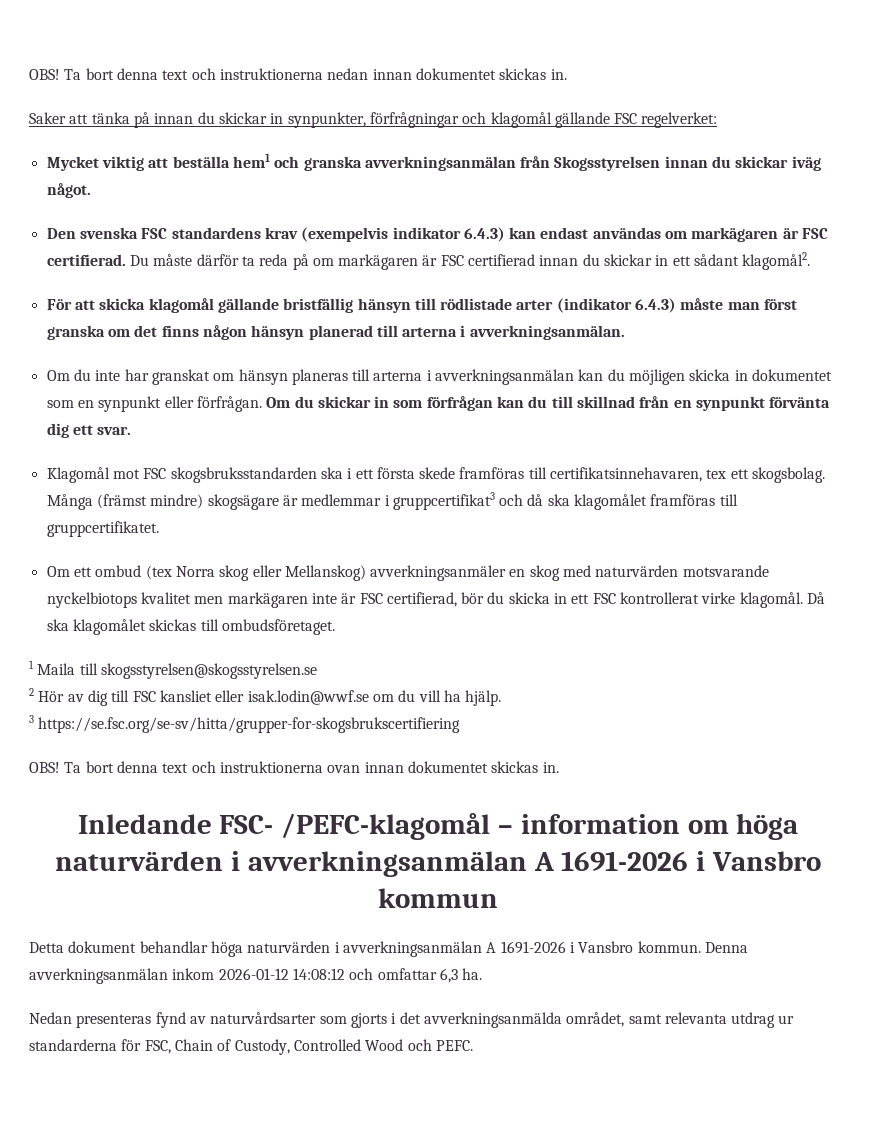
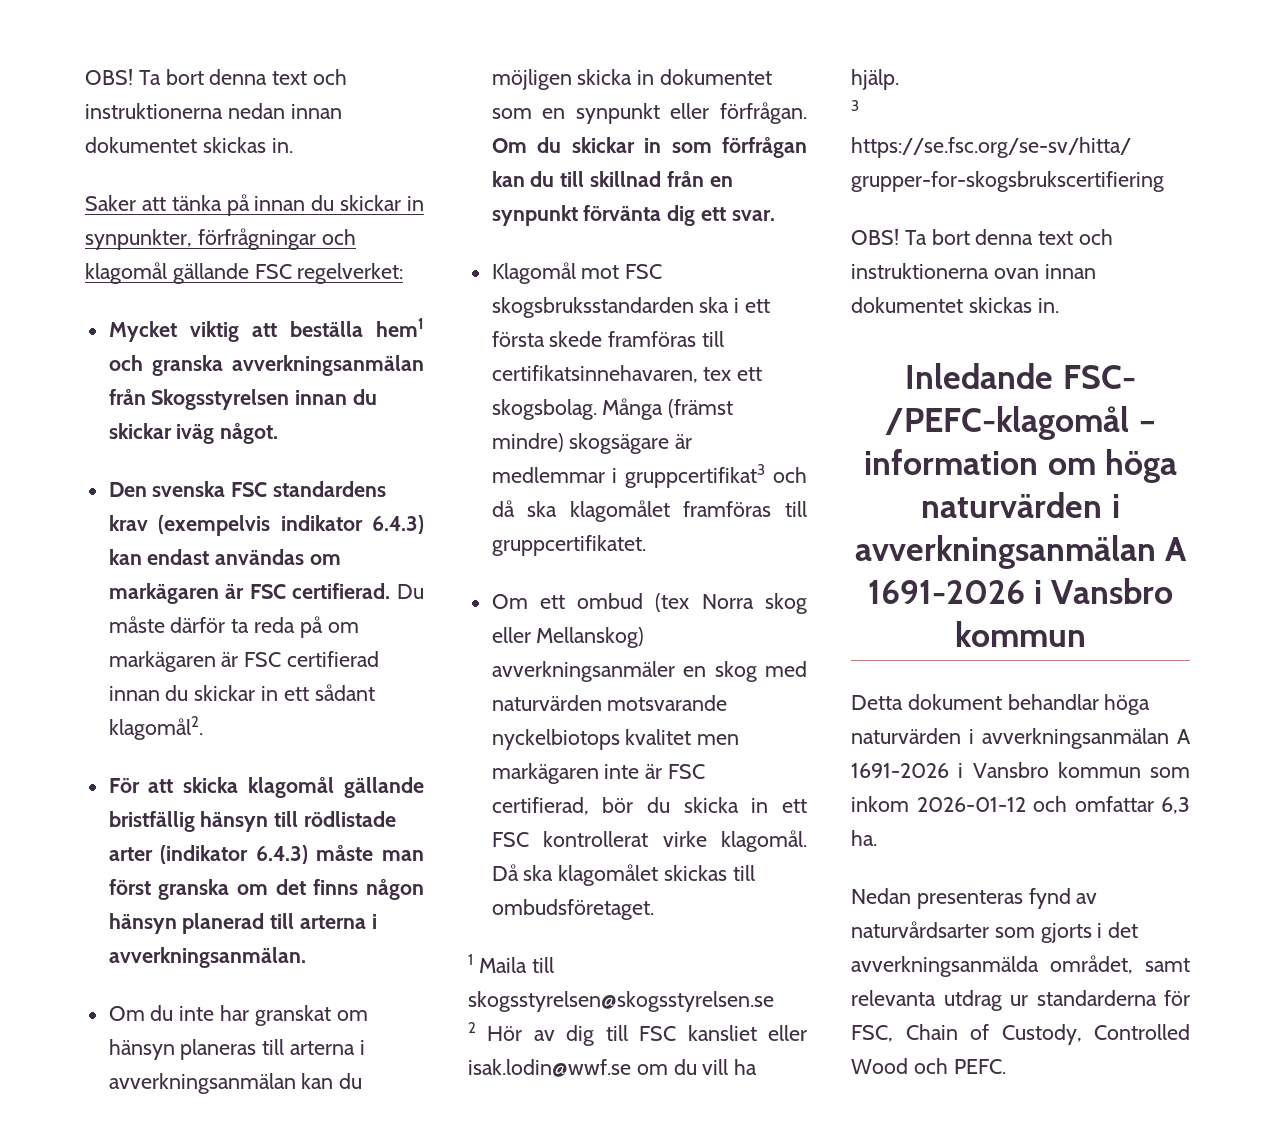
- Detta dokument behandlar höga naturvärden i avverkningsanmälan A 1691-2026 i Vansbro kommun. Denna avverkningsanmälan inkom 2026-01-12 14:08:12 och omfattar 6,3 ha.
+ Detta dokument behandlar höga naturvärden i avverkningsanmälan A 1691-2026 i Vansbro kommun som inkom 2026-01-12 och omfattar 6,3 ha.

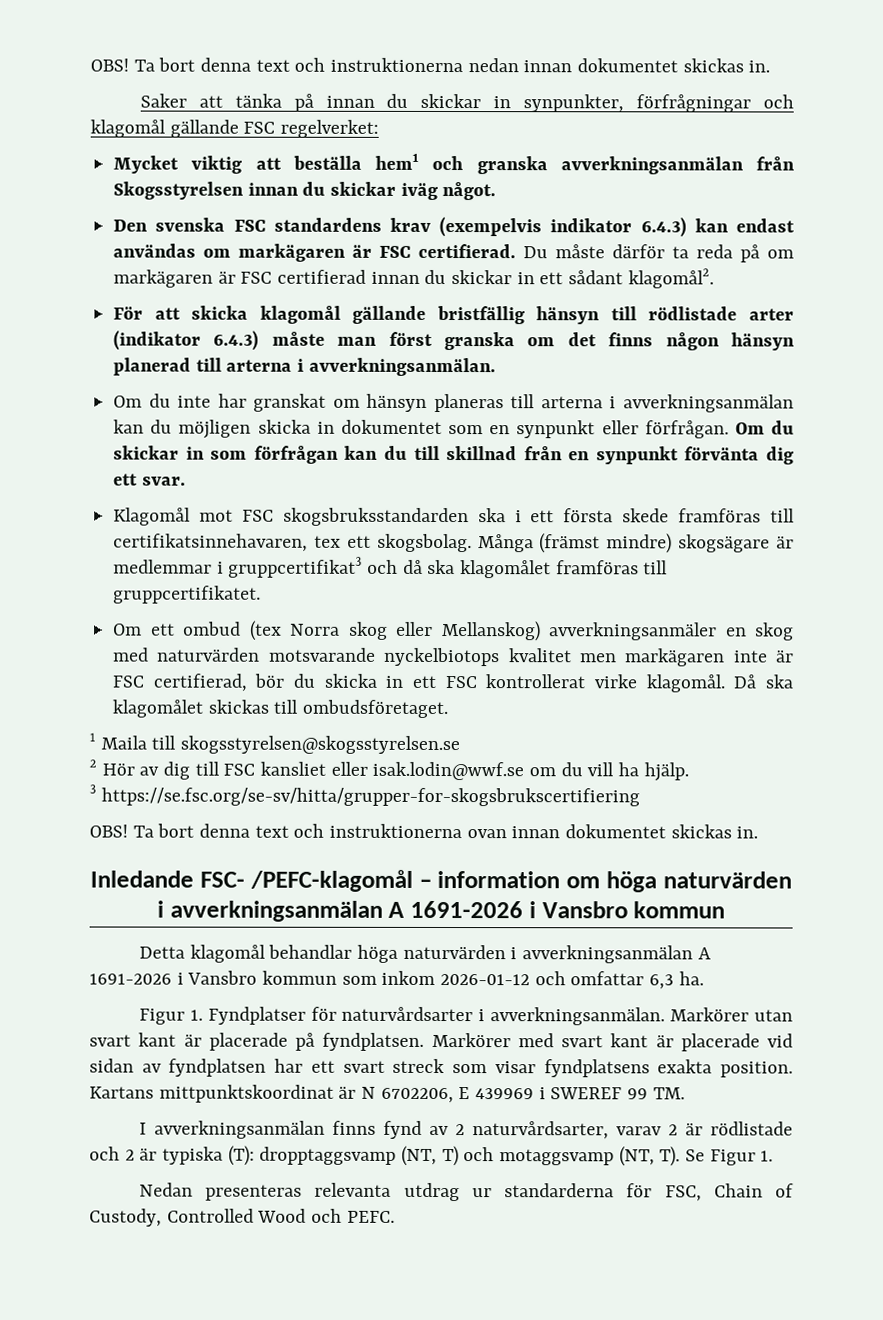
- Detta dokument behandlar höga naturvärden i avverkningsanmälan A 1691-2026 i Vansbro kommun som inkom 2026-01-12 och omfattar 6,3 ha.
+ Detta klagomål behandlar höga naturvärden i avverkningsanmälan A 1691-2026 i Vansbro kommun som inkom 2026-01-12 och omfattar 6,3 ha.
- Nedan presenteras fynd av naturvårdsarter som gjorts i det avverkningsanmälda området, samt relevanta utdrag ur standarderna för FSC, Chain of Custody, Controlled Wood och PEFC.
+ Figur 1. Fyndplatser för naturvårdsarter i avverkningsanmälan. Markörer utan svart kant är placerade på fyndplatsen. Markörer med svart kant är placerade vid sidan av fyndplatsen har ett svart streck som visar fyndplatsens exakta position. Kartans mittpunktskoordinat är N 6702206, E 439969 i SWEREF 99 TM.
+ I avverkningsanmälan finns fynd av 2 naturvårdsarter, varav 2 är rödlistade och 2 är typiska (T): dropptaggsvamp (NT, T) och motaggsvamp (NT, T). Se Figur 1.
+ Nedan presenteras relevanta utdrag ur standarderna för FSC, Chain of Custody, Controlled Wood och PEFC.

